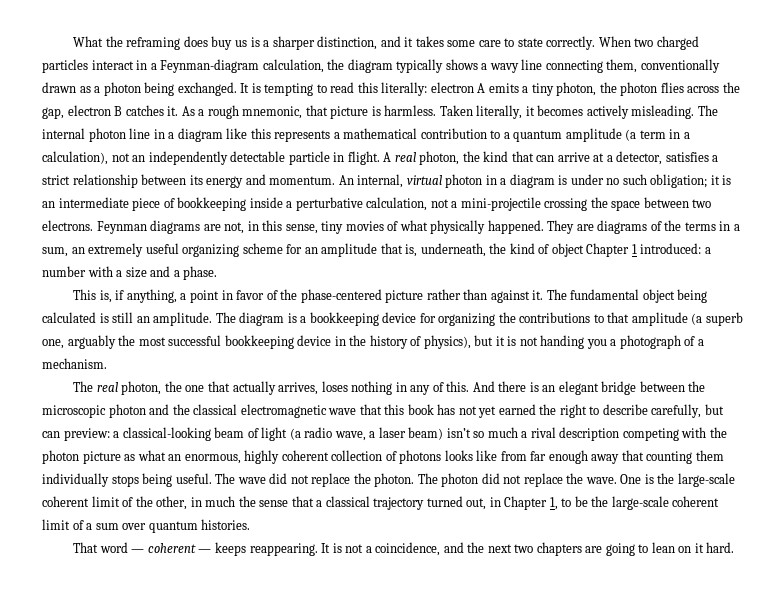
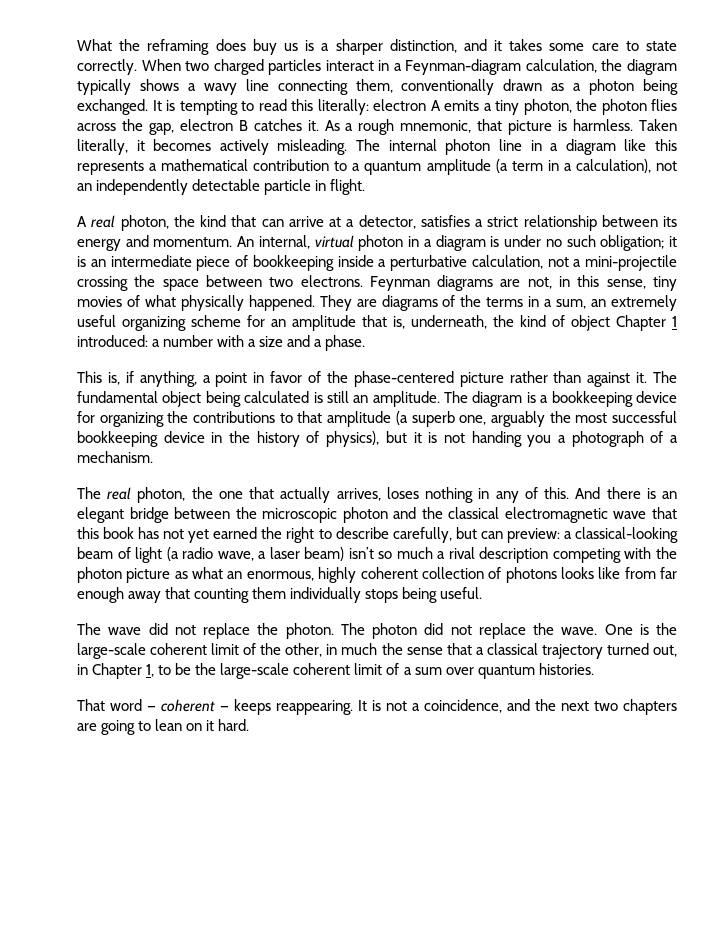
- The internal photon line in a diagram like this represents a mathematical contribution to a quantum amplitude (a term in a calculation), not an independently detectable particle in flight. A real photon, the kind that can arrive at a detector, satisfies a strict relationship between its energy and momentum.
+ The internal photon line in a diagram like this represents a mathematical contribution to a quantum amplitude (a term in a calculation), not an independently detectable particle in flight.
+ A real photon, the kind that can arrive at a detector, satisfies a strict relationship between its energy and momentum.
- a classical-looking beam of light (a radio wave, a laser beam) isn’t so much a rival description competing with the photon picture as what an enormous, highly coherent collection of photons looks like from far enough away that counting them individually stops being useful. The wave did not replace the photon.
+ a classical-looking beam of light (a radio wave, a laser beam) isn’t so much a rival description competing with the photon picture as what an enormous, highly coherent collection of photons looks like from far enough away that counting them individually stops being useful.
+ The wave did not replace the photon.

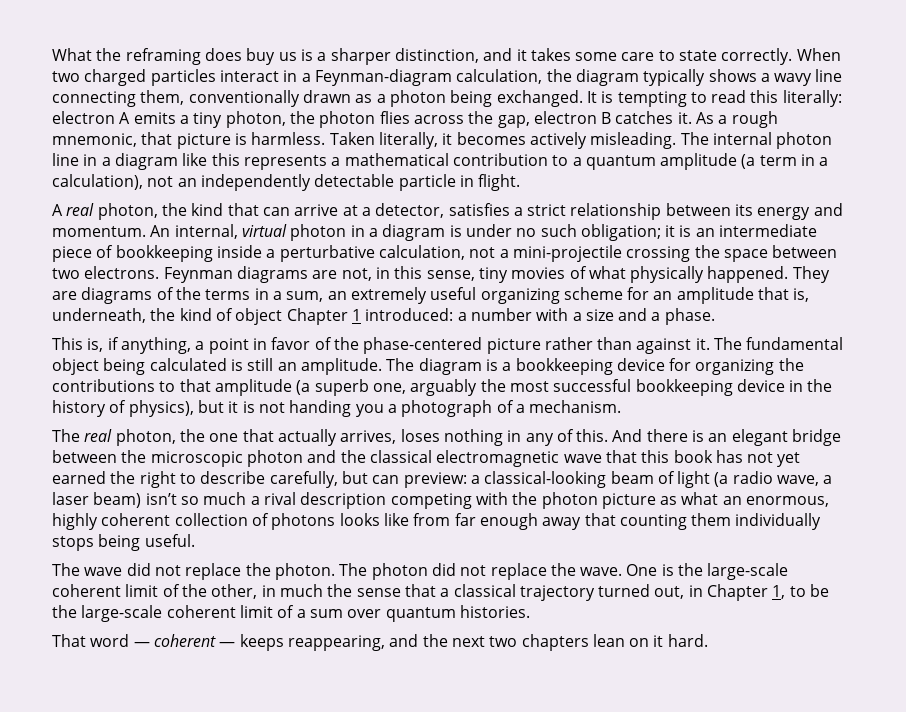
- That word — coherent — keeps reappearing. It is not a coincidence, and the next two chapters are going to lean on it hard.
+ That word — coherent — keeps reappearing, and the next two chapters lean on it hard.

